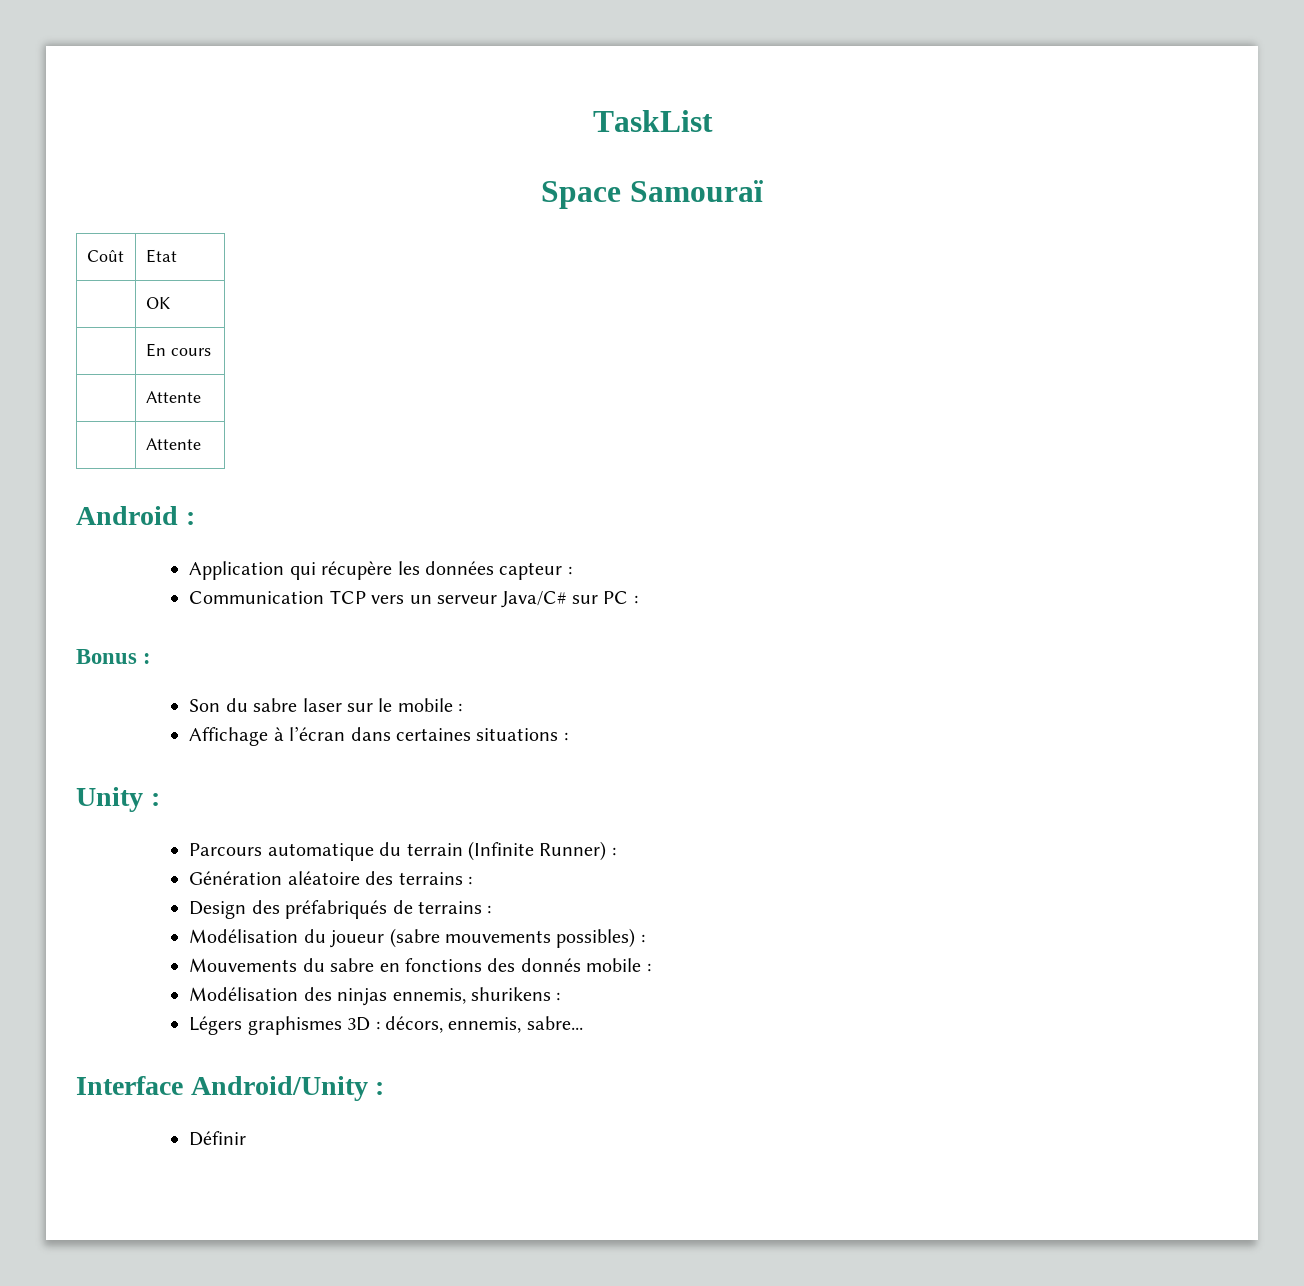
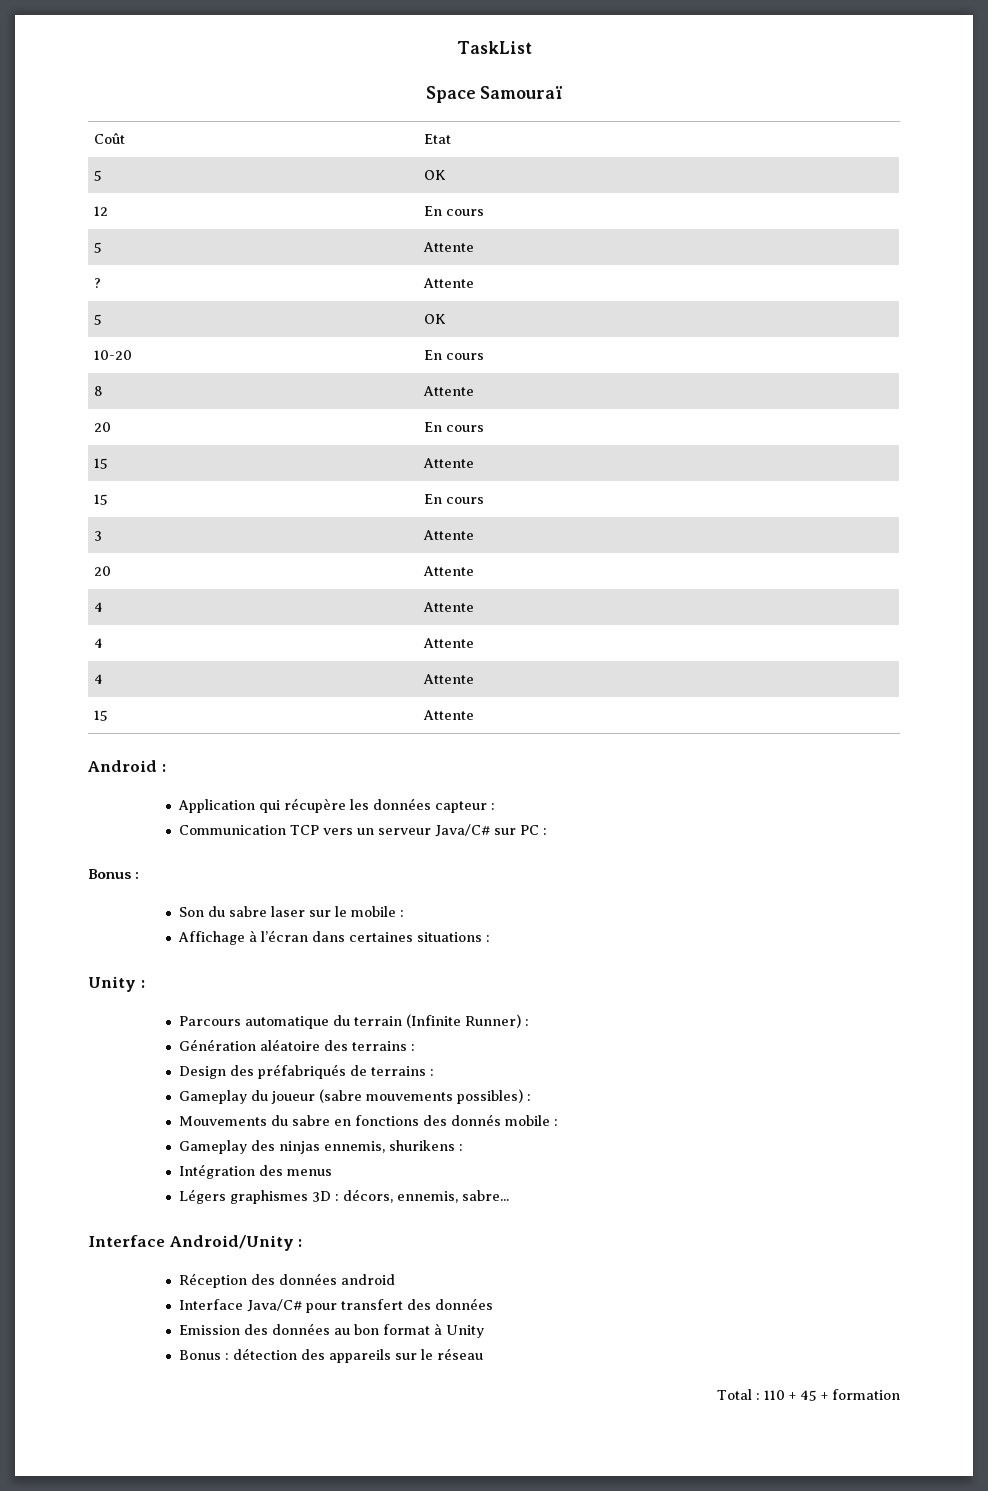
  Coût | Etat
- | OK
- | En cours
- | Attente
- | Attente
+ 5 | OK
+ 12 | En cours
+ 5 | Attente
+ ? | Attente
+ 5 | OK
+ 10-20 | En cours
+ 8 | Attente
+ 20 | En cours
+ 15 | Attente
+ 15 | En cours
+ 3 | Attente
+ 20 | Attente
+ 4 | Attente
+ 4 | Attente
+ 4 | Attente
+ 15 | Attente
- Modélisation du joueur (sabre mouvements possibles) :
+ Gameplay du joueur (sabre mouvements possibles) :
- Modélisation des ninjas ennemis, shurikens :
+ Gameplay des ninjas ennemis, shurikens :
+ Intégration des menus
- Définir
+ Réception des données android
+ Interface Java/C# pour transfert des données
+ Emission des données au bon format à Unity
+ Bonus : détection des appareils sur le réseau
+ Total : 110 + 45 + formation

